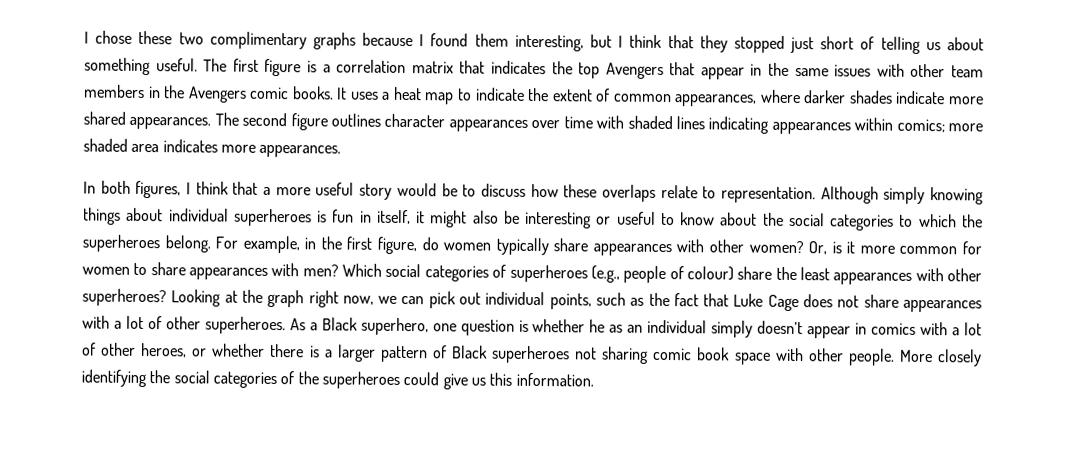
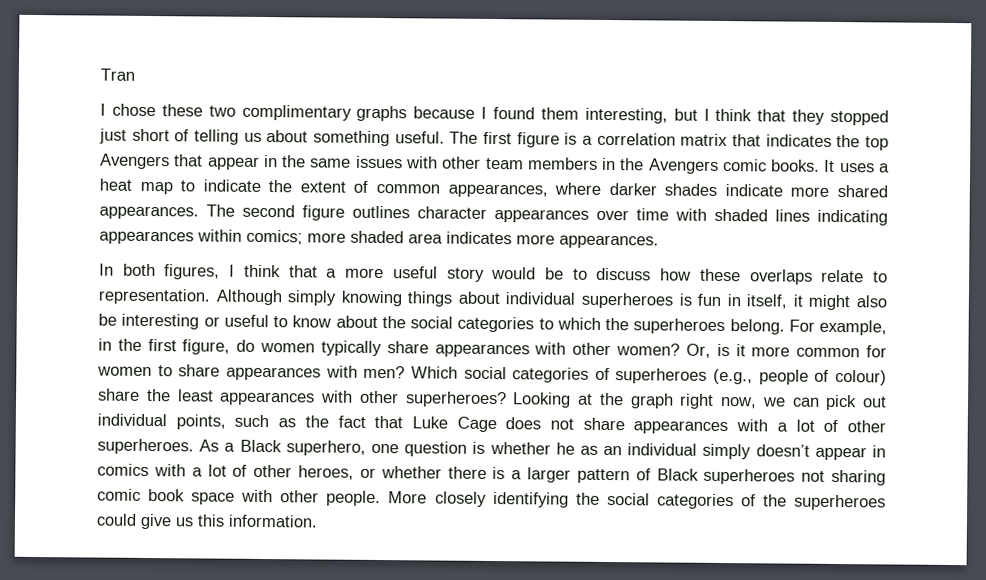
+ Tran

